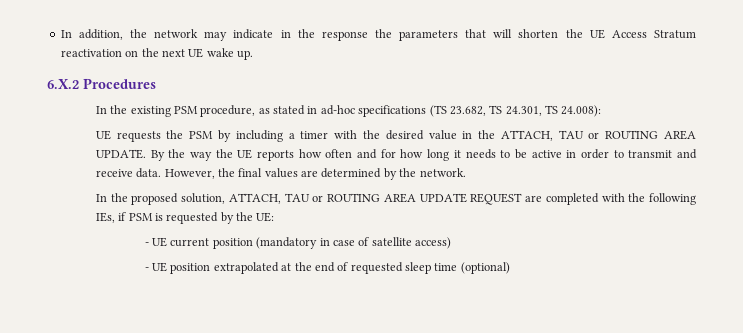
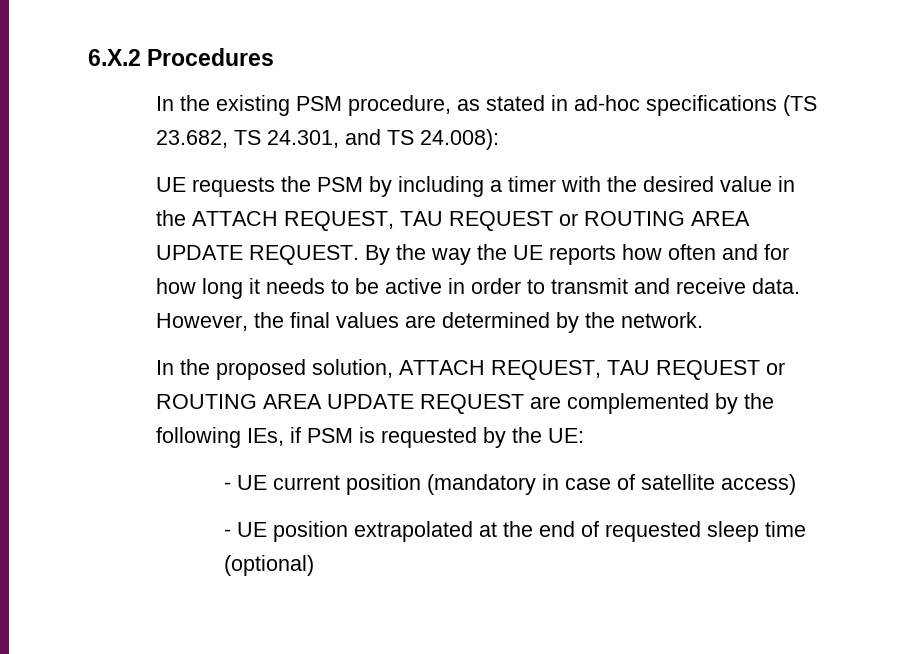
- In addition, the network may indicate in the response the parameters that will shorten the UE Access Stratum reactivation on the next UE wake up.
- In the existing PSM procedure, as stated in ad-hoc specifications (TS 23.682, TS 24.301, TS 24.008):
+ In the existing PSM procedure, as stated in ad-hoc specifications (TS 23.682, TS 24.301, and TS 24.008):
- UE requests the PSM by including a timer with the desired value in the ATTACH, TAU or ROUTING AREA UPDATE.
+ UE requests the PSM by including a timer with the desired value in the ATTACH REQUEST, TAU REQUEST or ROUTING AREA UPDATE REQUEST.
- In the proposed solution, ATTACH, TAU or ROUTING AREA UPDATE REQUEST are completed with the following IEs, if PSM is requested by the UE:
+ In the proposed solution, ATTACH REQUEST, TAU REQUEST or ROUTING AREA UPDATE REQUEST are complemented by the following IEs, if PSM is requested by the UE:

